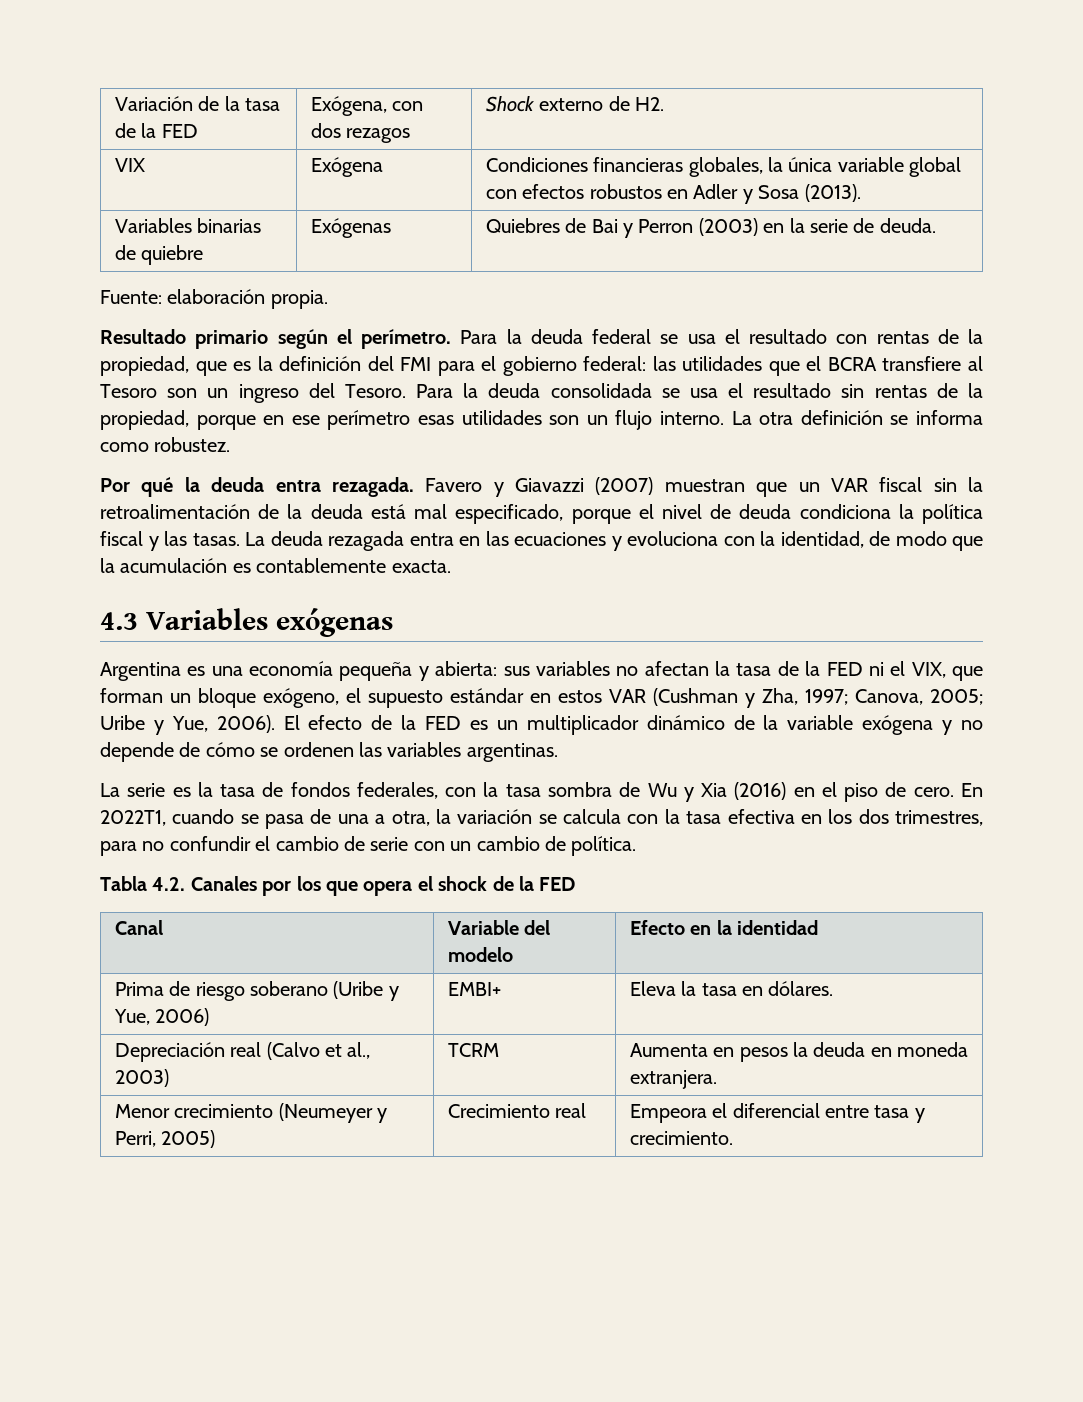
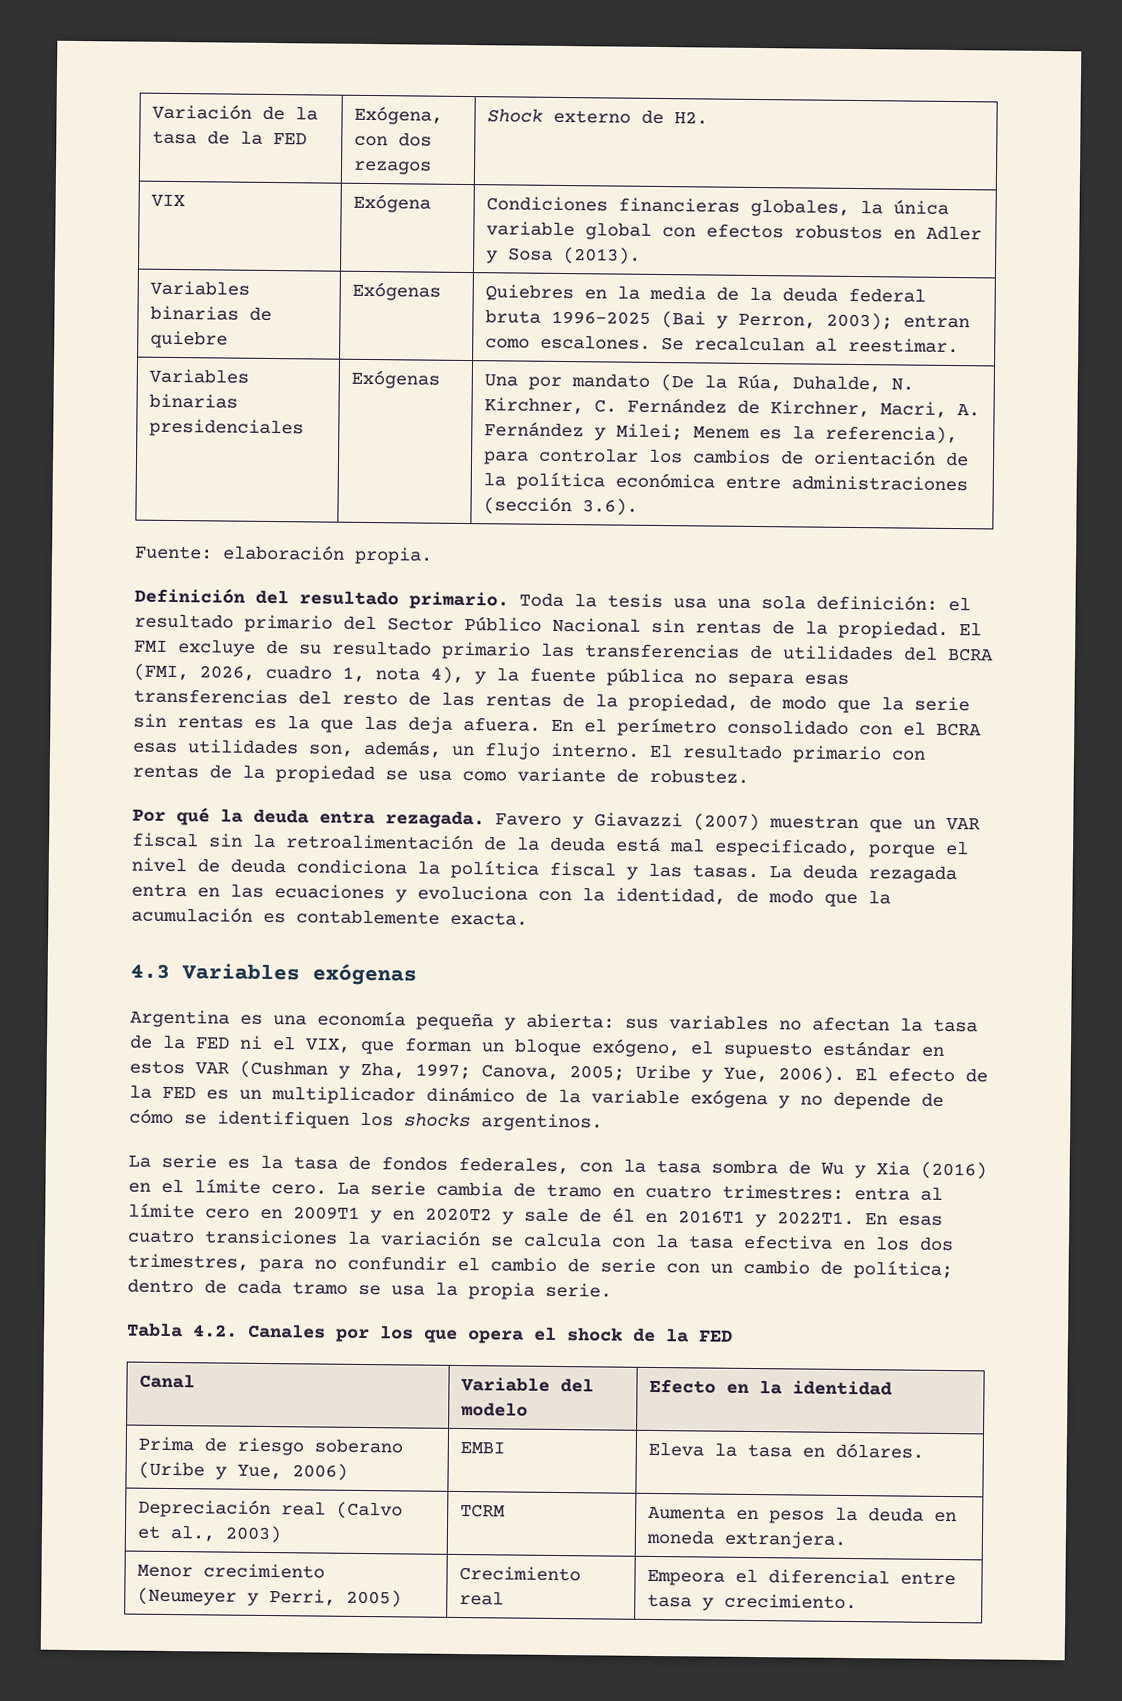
- Variables binarias de quiebre | Exógenas | Quiebres de Bai y Perron (2003) en la serie de deuda.
+ Variables binarias de quiebre | Exógenas | Quiebres en la media de la deuda federal bruta 1996-2025 (Bai y Perron, 2003); entran como escalones. Se recalculan al reestimar.
+ Variables binarias presidenciales | Exógenas | Una por mandato (De la Rúa, Duhalde, N. Kirchner, C. Fernández de Kirchner, Macri, A. Fernández y Milei; Menem es la referencia), para controlar los cambios de orientación de la política económica entre administraciones (sección 3.6).
  Fuente: elaboración propia.
- Resultado primario según el perímetro. Para la deuda federal se usa el resultado con rentas de la propiedad, que es la definición del FMI para el gobierno federal: las utilidades que el BCRA transfiere al Tesoro son un ingreso del Tesoro. Para la deuda consolidada se usa el resultado sin rentas de la propiedad, porque en ese perímetro esas utilidades son un flujo interno. La otra definición se informa como robustez.
+ Definición del resultado primario. Toda la tesis usa una sola definición: el resultado primario del Sector Público Nacional sin rentas de la propiedad. El FMI excluye de su resultado primario las transferencias de utilidades del BCRA (FMI, 2026, cuadro 1, nota 4), y la fuente pública no separa esas transferencias del resto de las rentas de la propiedad, de modo que la serie sin rentas es la que las deja afuera. En el perímetro consolidado con el BCRA esas utilidades son, además, un flujo interno. El resultado primario con rentas de la propiedad se usa como variante de robustez.
- El efecto de la FED es un multiplicador dinámico de la variable exógena y no depende de cómo se ordenen las variables argentinas.
+ El efecto de la FED es un multiplicador dinámico de la variable exógena y no depende de cómo se identifiquen los shocks argentinos.
- La serie es la tasa de fondos federales, con la tasa sombra de Wu y Xia (2016) en el piso de cero. En 2022T1, cuando se pasa de una a otra, la variación se calcula con la tasa efectiva en los dos trimestres, para no confundir el cambio de serie con un cambio de política.
+ La serie es la tasa de fondos federales, con la tasa sombra de Wu y Xia (2016) en el límite cero. La serie cambia de tramo en cuatro trimestres: entra al límite cero en 2009T1 y en 2020T2 y sale de él en 2016T1 y 2022T1. En esas cuatro transiciones la variación se calcula con la tasa efectiva en los dos trimestres, para no confundir el cambio de serie con un cambio de política; dentro de cada tramo se usa la propia serie.
- Prima de riesgo soberano (Uribe y Yue, 2006) | EMBI+ | Eleva la tasa en dólares.
+ Prima de riesgo soberano (Uribe y Yue, 2006) | EMBI | Eleva la tasa en dólares.

